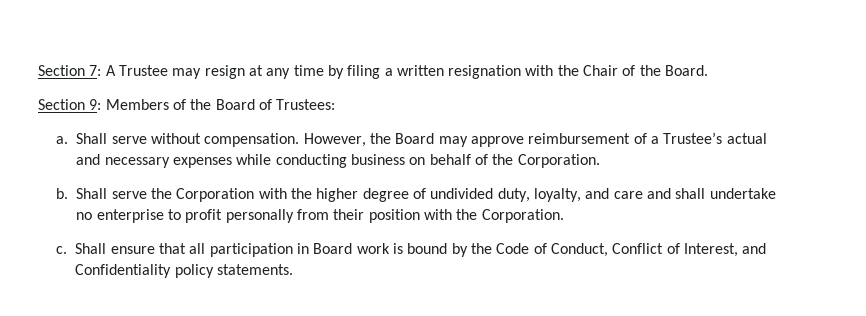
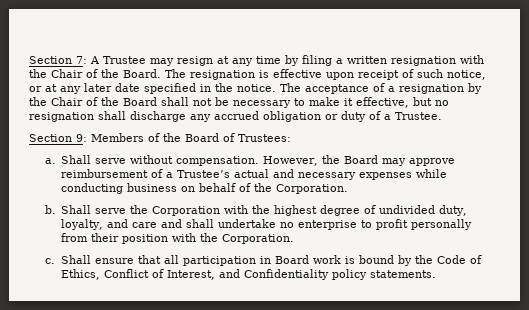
+ The resignation is effective upon receipt of such notice, or at any later date specified in the notice. The acceptance of a resignation by the Chair of the Board shall not be necessary to make it effective, but no resignation shall discharge any accrued obligation or duty of a Trustee.
- Shall serve the Corporation with the higher degree of undivided duty, loyalty, and care and shall undertake no enterprise to profit personally from their position with the Corporation.
+ Shall serve the Corporation with the highest degree of undivided duty, loyalty, and care and shall undertake no enterprise to profit personally from their position with the Corporation.
- Shall ensure that all participation in Board work is bound by the Code of Conduct, Conflict of Interest, and Confidentiality policy statements.
+ Shall ensure that all participation in Board work is bound by the Code of Ethics, Conflict of Interest, and Confidentiality policy statements.

